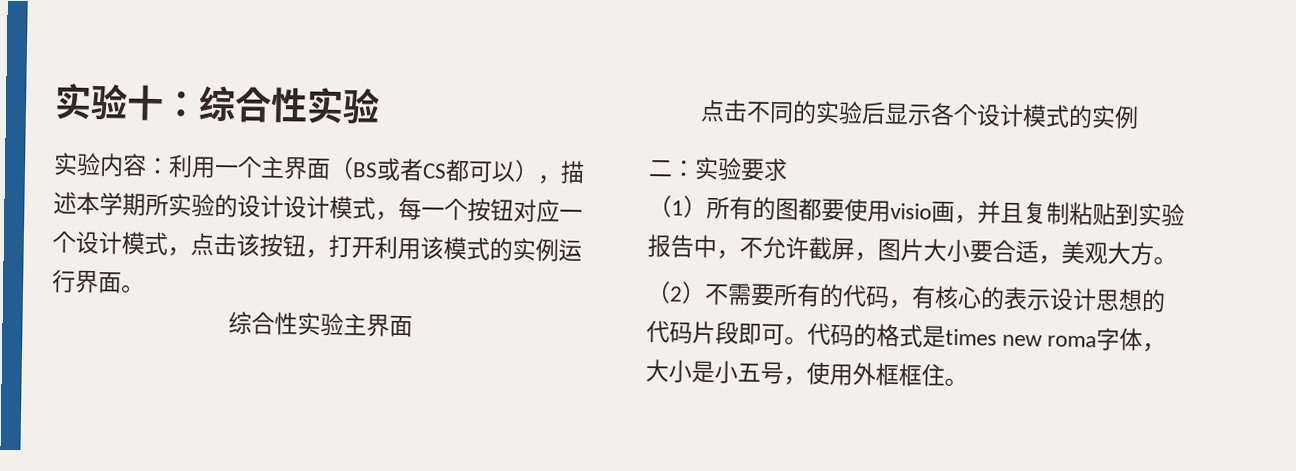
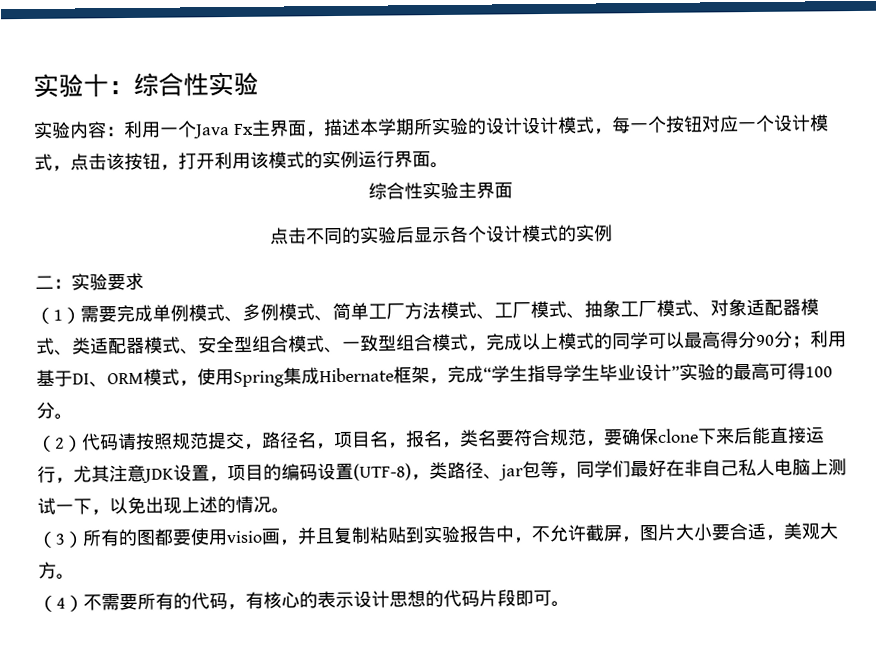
- 实验内容：利用一个主界面（BS或者CS都可以），描述本学期所实验的设计设计模式，每一个按钮对应一个设计模式，点击该按钮，打开利用该模式的实例运行界面。
+ 实验内容：利用一个Java Fx主界面，描述本学期所实验的设计设计模式，每一个按钮对应一个设计模式，点击该按钮，打开利用该模式的实例运行界面。
- （1）所有的图都要使用visio画，并且复制粘贴到实验报告中，不允许截屏，图片大小要合适，美观大方。
+ （1）需要完成单例模式、多例模式、简单工厂方法模式、工厂模式、抽象工厂模式、对象适配器模式、类适配器模式、安全型组合模式、一致型组合模式，完成以上模式的同学可以最高得分90分；利用基于DI、ORM模式，使用Spring集成Hibernate框架，完成“学生指导学生毕业设计”实验的最高可得100分。
+ （2）代码请按照规范提交，路径名，项目名，报名，类名要符合规范，要确保clone下来后能直接运行，尤其注意JDK设置，项目的编码设置(UTF-8)，类路径、jar包等，同学们最好在非自己私人电脑上测试一下，以免出现上述的情况。
+ （3）所有的图都要使用visio画，并且复制粘贴到实验报告中，不允许截屏，图片大小要合适，美观大方。
- （2）不需要所有的代码，有核心的表示设计思想的代码片段即可。代码的格式是times new roma字体，大小是小五号，使用外框框住。
+ （4）不需要所有的代码，有核心的表示设计思想的代码片段即可。

